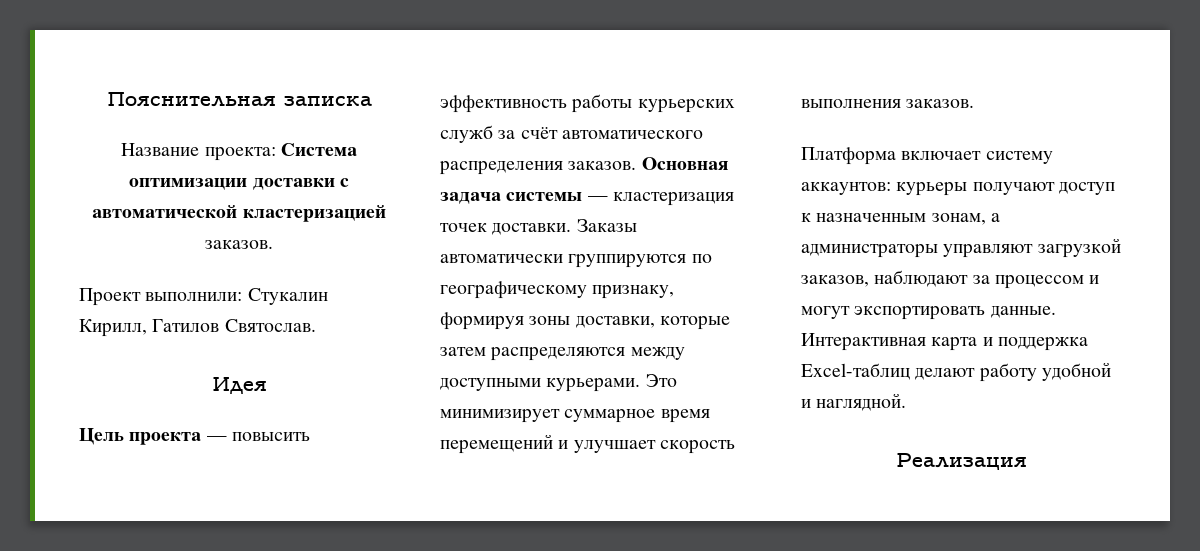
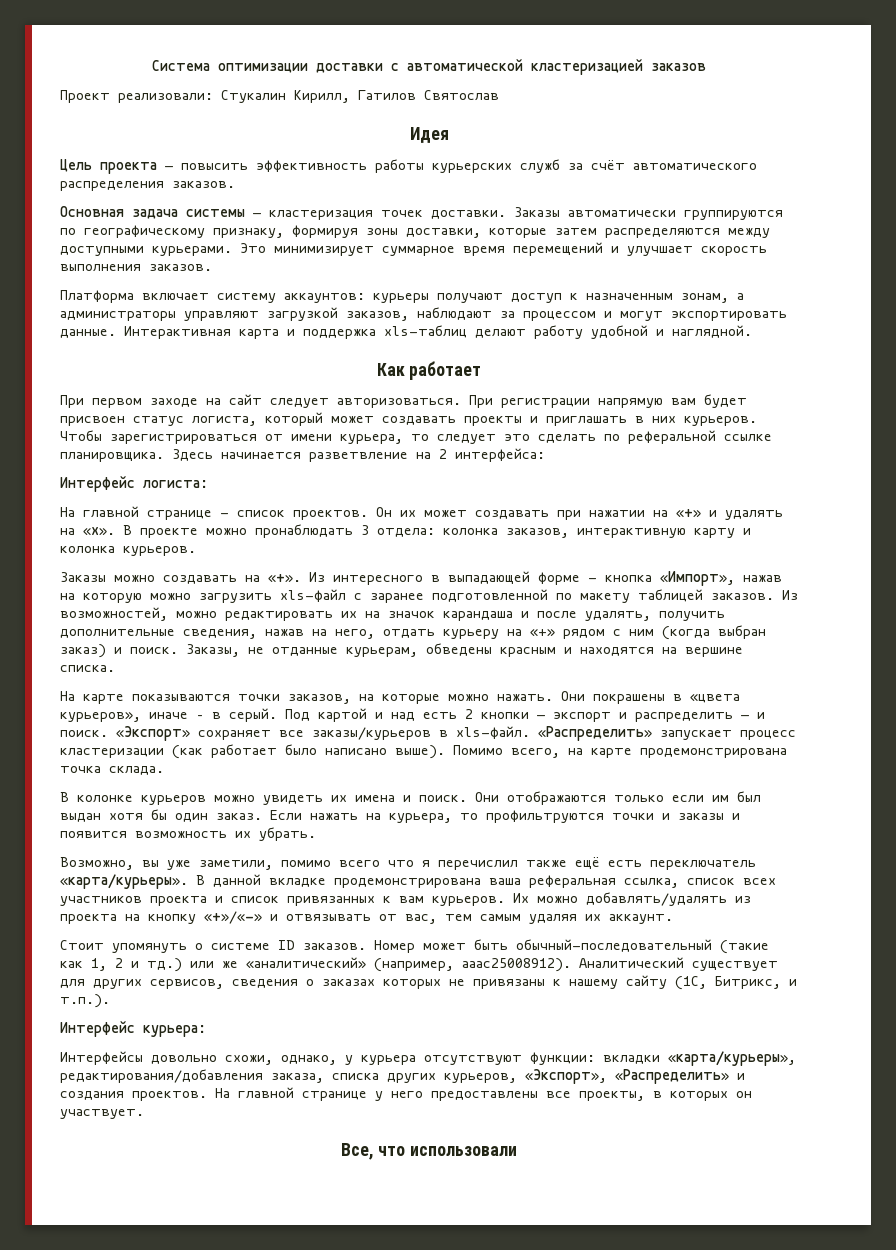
- Пояснительная записка
- Название проекта: Система оптимизации доставки с автоматической кластеризацией заказов.
+ Система оптимизации доставки с автоматической кластеризацией заказов
- Проект выполнили: Стукалин Кирилл, Гатилов Святослав.
+ Проект реализовали: Стукалин Кирилл, Гатилов Святослав
- Цель проекта — повысить эффективность работы курьерских служб за счёт автоматического распределения заказов. Основная задача системы — кластеризация точек доставки.
+ Цель проекта — повысить эффективность работы курьерских служб за счёт автоматического распределения заказов.
+ Основная задача системы — кластеризация точек доставки.
- Интерактивная карта и поддержка Excel-таблиц делают работу удобной и наглядной.
+ Интерактивная карта и поддержка xls-таблиц делают работу удобной и наглядной.
- Реализация
+ Как работает
+ При первом заходе на сайт следует авторизоваться. При регистрации напрямую вам будет присвоен статус логиста, который может создавать проекты и приглашать в них курьеров. Чтобы зарегистрироваться от имени курьера, то следует это сделать по реферальной ссылке планировщика. Здесь начинается разветвление на 2 интерфейса:
+ Интерфейс логиста:
+ На главной странице - список проектов. Он их может создавать при нажатии на «+» и удалять на «x». В проекте можно пронаблюдать 3 отдела: колонка заказов, интерактивную карту и колонка курьеров.
+ Заказы можно создавать на «+». Из интересного в выпадающей форме - кнопка «Импорт», нажав на которую можно загрузить xls-файл с заранее подготовленной по макету таблицей заказов. Из возможностей, можно редактировать их на значок карандаша и после удалять, получить дополнительные сведения, нажав на него, отдать курьеру на «+» рядом с ним (когда выбран заказ) и поиск. Заказы, не отданные курьерам, обведены красным и находятся на вершине списка.
+ На карте показываются точки заказов, на которые можно нажать. Они покрашены в «цвета курьеров», иначе – в серый. Под картой и над есть 2 кнопки — экспорт и распределить — и поиск. «Экспорт» сохраняет все заказы/курьеров в xls-файл. «Распределить» запускает процесс кластеризации (как работает было написано выше). Помимо всего, на карте продемонстрирована точка склада.
+ В колонке курьеров можно увидеть их имена и поиск. Они отображаются только если им был выдан хотя бы один заказ. Если нажать на курьера, то профильтруются точки и заказы и появится возможность их убрать.
+ Возможно, вы уже заметили, помимо всего что я перечислил также ещё есть переключатель «карта/курьеры». В данной вкладке продемонстрирована ваша реферальная ссылка, список всех участников проекта и список привязанных к вам курьеров. Их можно добавлять/удалять из проекта на кнопку «+»/«-» и отвязывать от вас, тем самым удаляя их аккаунт.
+ Стоит упомянуть о системе ID заказов. Номер может быть обычный-последовательный (такие как 1, 2 и тд.) или же «аналитический» (например, aaac25008912). Аналитический существует для других сервисов, сведения о заказах которых не привязаны к нашему сайту (1С, Битрикс, и т.п.).
+ Интерфейс курьера:
+ Интерфейсы довольно схожи, однако, у курьера отсутствуют функции: вкладки «карта/курьеры», редактирования/добавления заказа, списка других курьеров, «Экспорт», «Распределить» и создания проектов. На главной странице у него предоставлены все проекты, в которых он участвует.
+ Все, что использовали

